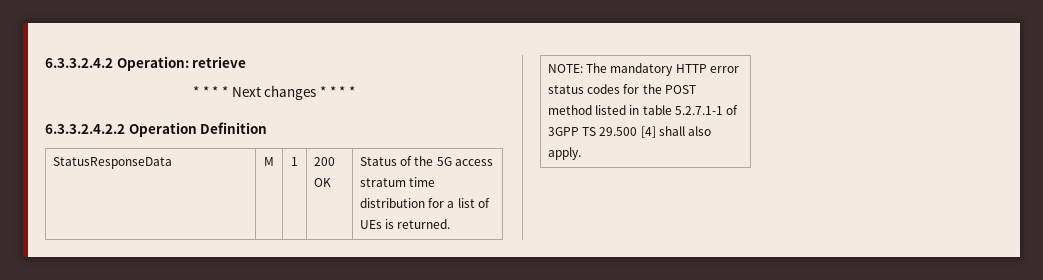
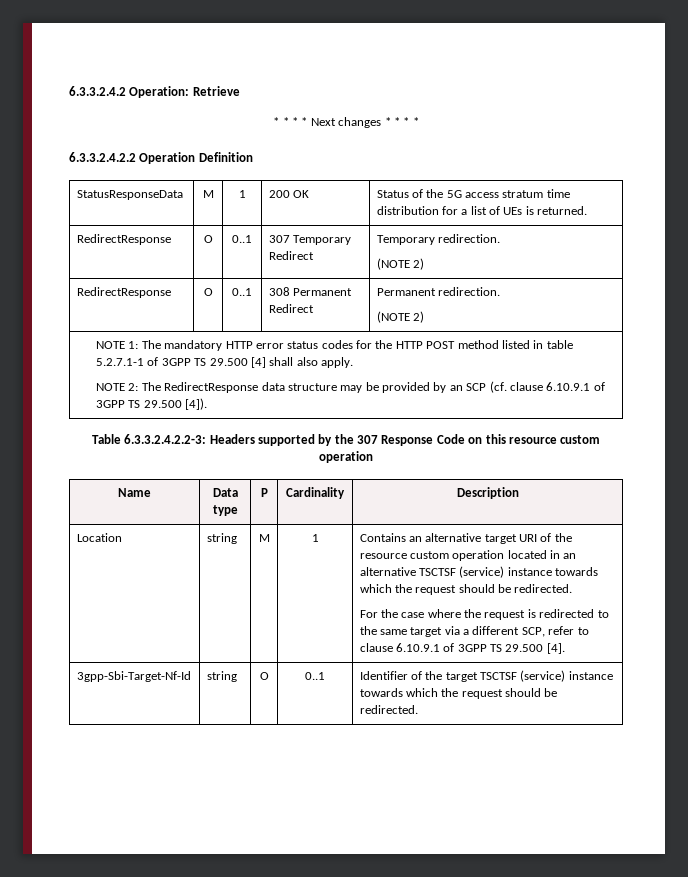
- 6.3.3.2.4.2 Operation: retrieve
+ 6.3.3.2.4.2 Operation: Retrieve
- NOTE: The mandatory HTTP error status codes for the POST method listed in table 5.2.7.1-1 of 3GPP TS 29.500 [4] shall also apply.
+ RedirectResponse | O | 0..1 | 307 Temporary Redirect | Temporary redirection.
+ (NOTE 2)
+ RedirectResponse | O | 0..1 | 308 Permanent Redirect | Permanent redirection.
+ (NOTE 2)
+ NOTE 1: The mandatory HTTP error status codes for the HTTP POST method listed in table 5.2.7.1-1 of 3GPP TS 29.500 [4] shall also apply.
+ NOTE 2: The RedirectResponse data structure may be provided by an SCP (cf. clause 6.10.9.1 of 3GPP TS 29.500 [4]).
+ Table 6.3.3.2.4.2.2-3: Headers supported by the 307 Response Code on this resource custom operation
+ Name | Data type | P | Cardinality | Description
+ Location | string | M | 1 | Contains an alternative target URI of the resource custom operation located in an alternative TSCTSF (service) instance towards which the request should be redirected.
+ For the case where the request is redirected to the same target via a different SCP, refer to clause 6.10.9.1 of 3GPP TS 29.500 [4].
+ 3gpp-Sbi-Target-Nf-Id | string | O | 0..1 | Identifier of the target TSCTSF (service) instance towards which the request should be redirected.

